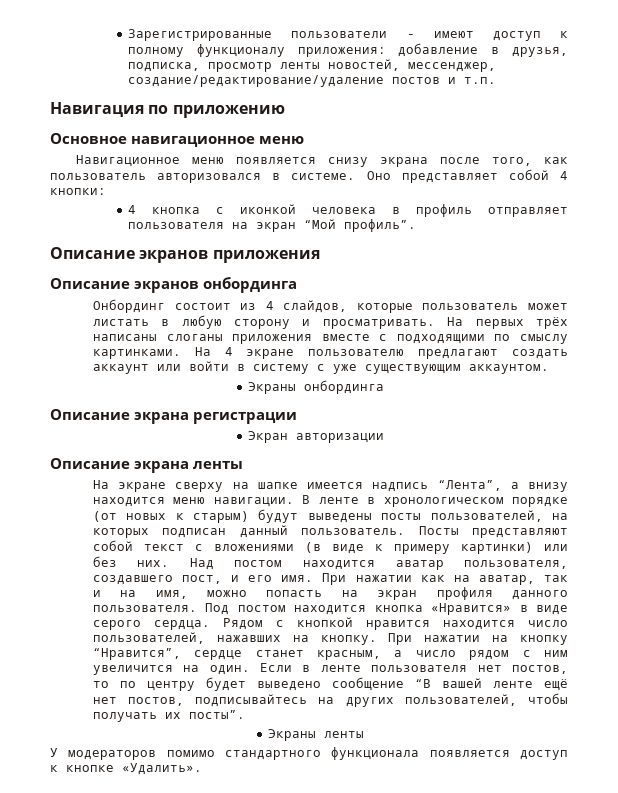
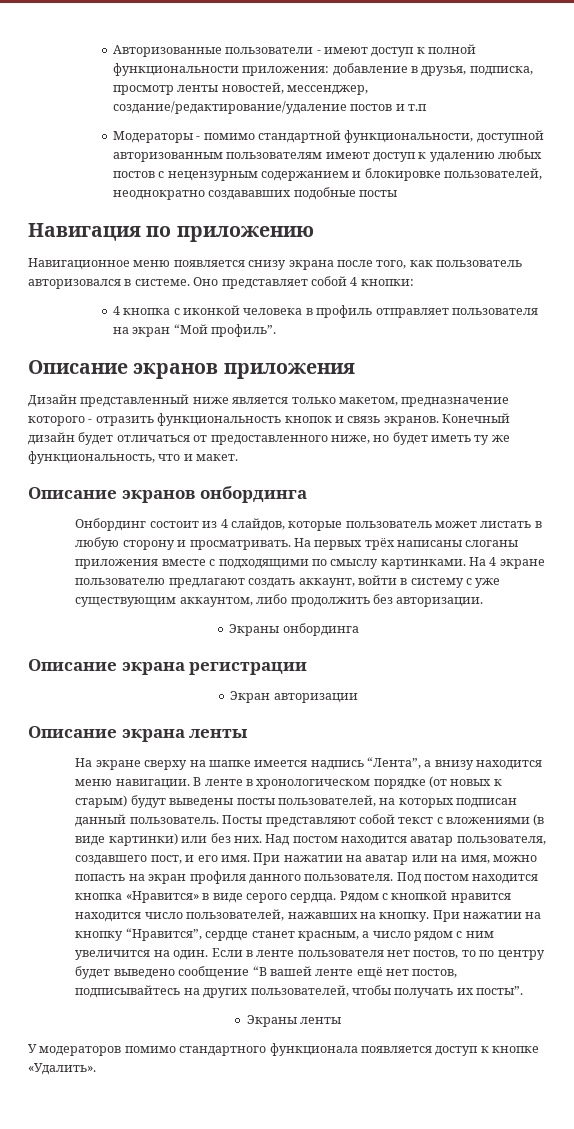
- Зарегистрированные пользователи - имеют доступ к полному функционалу приложения: добавление в друзья, подписка, просмотр ленты новостей, мессенджер, создание/редактирование/удаление постов и т.п.
+ Авторизованные пользователи - имеют доступ к полной функциональности приложения: добавление в друзья, подписка, просмотр ленты новостей, мессенджер, создание/редактирование/удаление постов и т.п
+ Модераторы - помимо стандартной функциональности, доступной авторизованным пользователям имеют доступ к удалению любых постов с нецензурным содержанием и блокировке пользователей, неоднократно создававших подобные посты
- Основное навигационное меню
+ Дизайн представленный ниже является только макетом, предназначение которого - отразить функциональность кнопок и связь экранов. Конечный дизайн будет отличаться от предоставленного ниже, но будет иметь ту же функциональность, что и макет.
- На 4 экране пользователю предлагают создать аккаунт или войти в систему с уже существующим аккаунтом.
+ На 4 экране пользователю предлагают создать аккаунт, войти в систему с уже существующим аккаунтом, либо продолжить без авторизации.
- Посты представляют собой текст с вложениями (в виде к примеру картинки) или без них.
+ Посты представляют собой текст с вложениями (в виде картинки) или без них.
- При нажатии как на аватар, так и на имя, можно попасть на экран профиля данного пользователя.
+ При нажатии на аватар или на имя, можно попасть на экран профиля данного пользователя.

